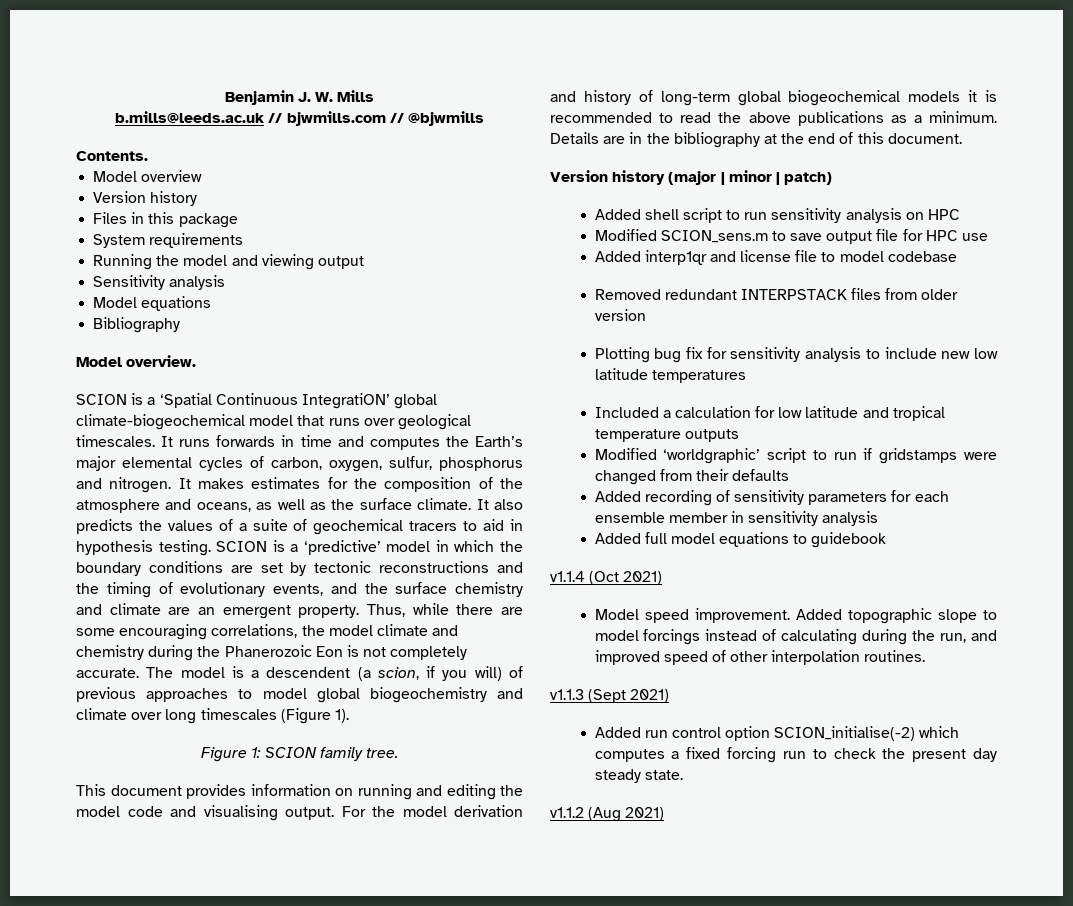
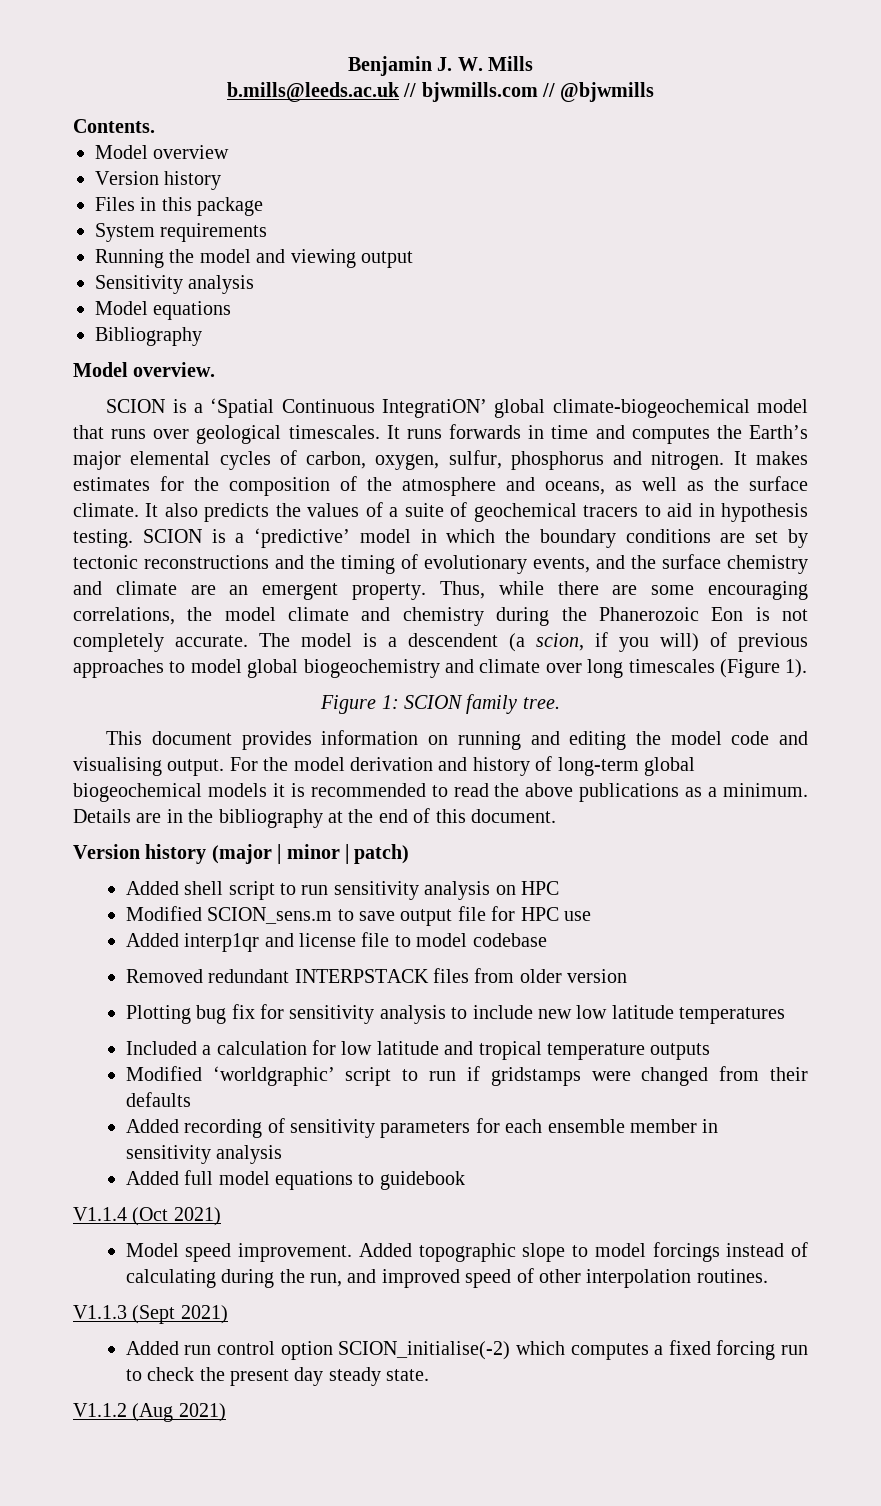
- v1.1.4 (Oct 2021)
+ V1.1.4 (Oct 2021)
- v1.1.3 (Sept 2021)
+ V1.1.3 (Sept 2021)
- v1.1.2 (Aug 2021)
+ V1.1.2 (Aug 2021)

